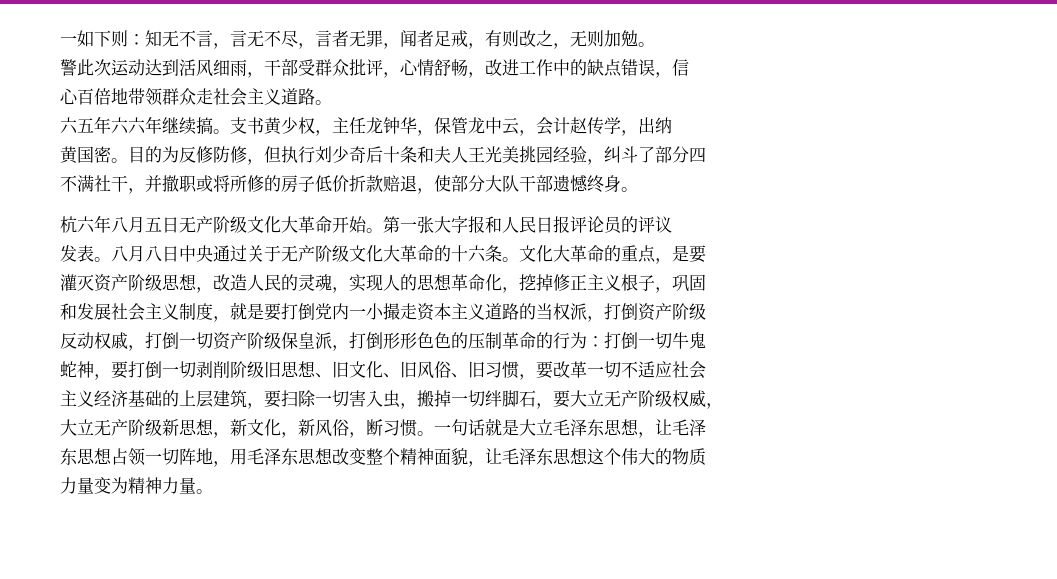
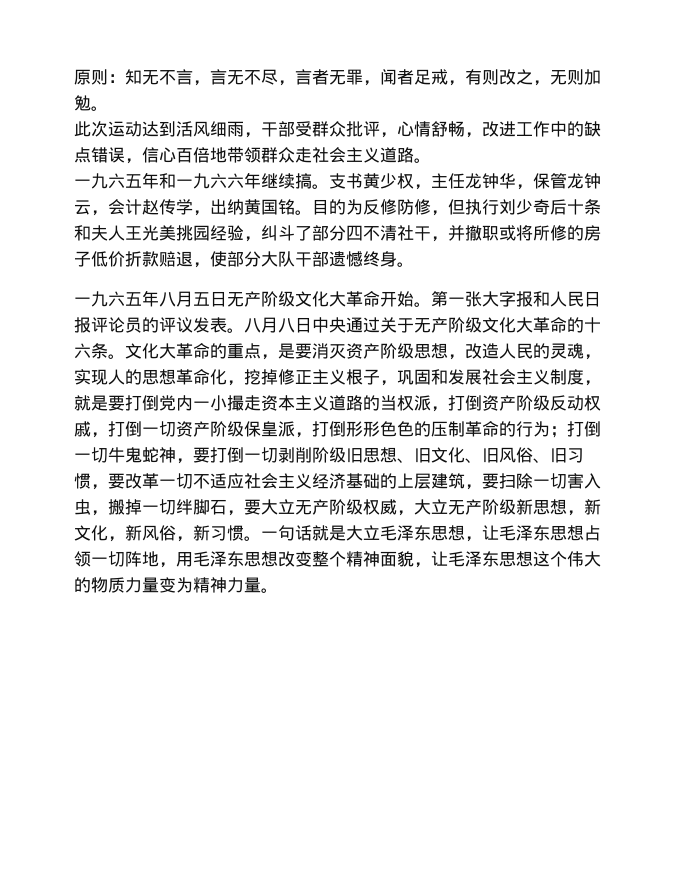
- 一如下则：知无不言，言无不尽，言者无罪，闻者足戒，有则改之，无则加勉。
+ 原则：知无不言，言无不尽，言者无罪，闻者足戒，有则改之，无则加勉。
- 警此次运动达到活风细雨，干部受群众批评，心情舒畅，改进工作中的缺点错误，信
- 心百倍地带领群众走社会主义道路。
+ 此次运动达到活风细雨，干部受群众批评，心情舒畅，改进工作中的缺点错误，信心百倍地带领群众走社会主义道路。
- 六五年六六年继续搞。
+ 一九六五年和一九六六年继续搞。
- 支书黄少权，主任龙钟华，保管龙中云，会计赵传学，出纳
- 黄国密。
+ 支书黄少权，主任龙钟华，保管龙钟云，会计赵传学，出纳黄国铭。
- 目的为反修防修，但执行刘少奇后十条和夫人王光美挑园经验，纠斗了部分四
- 不满社干，并撤职或将所修的房子低价折款赔退，使部分大队干部遗憾终身。
+ 目的为反修防修，但执行刘少奇后十条和夫人王光美挑园经验，纠斗了部分四不清社干，并撤职或将所修的房子低价折款赔退，使部分大队干部遗憾终身。
- 杭六年八月五日无产阶级文化大革命开始。
+ 一九六五年八月五日无产阶级文化大革命开始。
- 第一张大字报和人民日报评论员的评议
- 发表。
+ 第一张大字报和人民日报评论员的评议发表。
- 文化大革命的重点，是要
- 灌灭资产阶级思想，改造人民的灵魂，实现人的思想革命化，挖掉修正主义根子，巩固
- 和发展社会主义制度，就是要打倒党内一小撮走资本主义道路的当权派，打倒资产阶级
- 反动权戚，打倒一切资产阶级保皇派，打倒形形色色的压制革命的行为：
+ 文化大革命的重点，是要消灭资产阶级思想，改造人民的灵魂，实现人的思想革命化，挖掉修正主义根子，巩固和发展社会主义制度，就是要打倒党内一小撮走资本主义道路的当权派，打倒资产阶级反动权戚，打倒一切资产阶级保皇派，打倒形形色色的压制革命的行为；
- 打倒一切牛鬼
- 蛇神，要打倒一切剥削阶级旧思想、旧文化、旧风俗、旧习惯，要改革一切不适应社会
- 主义经济基础的上层建筑，要扫除一切害入虫，搬掉一切绊脚石，要大立无产阶级权威，
- 大立无产阶级新思想，新文化，新风俗，断习惯。
+ 打倒一切牛鬼蛇神，要打倒一切剥削阶级旧思想、旧文化、旧风俗、旧习惯，要改革一切不适应社会主义经济基础的上层建筑，要扫除一切害入虫，搬掉一切绊脚石，要大立无产阶级权威，大立无产阶级新思想，新文化，新风俗，新习惯。
- 一句话就是大立毛泽东思想，让毛泽
- 东思想占领一切阵地，用毛泽东思想改变整个精神面貌，让毛泽东思想这个伟大的物质
- 力量变为精神力量。
+ 一句话就是大立毛泽东思想，让毛泽东思想占领一切阵地，用毛泽东思想改变整个精神面貌，让毛泽东思想这个伟大的物质力量变为精神力量。

